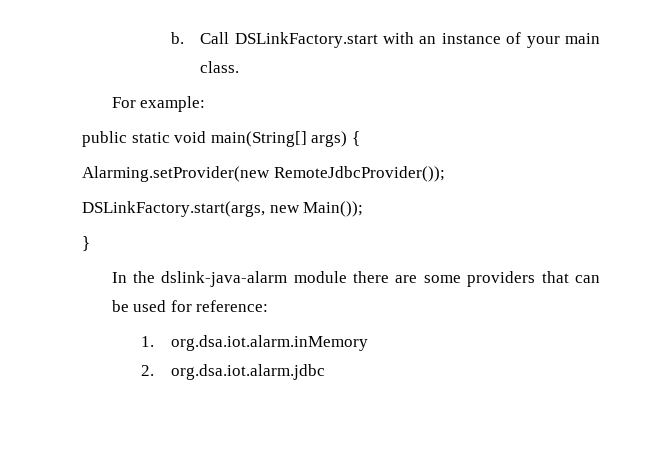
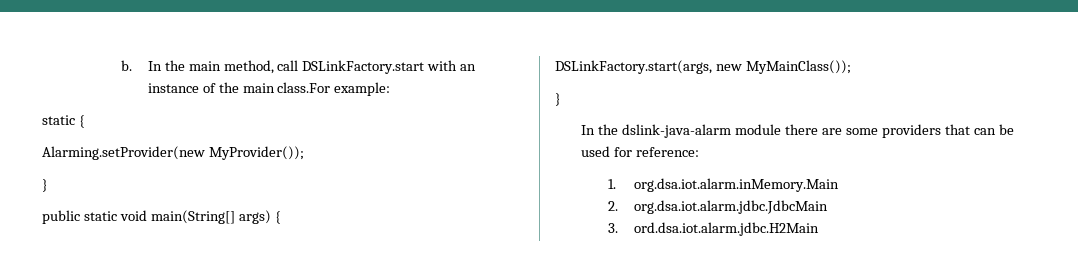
- Call DSLinkFactory.start with an instance of your main class.
- For example:
+ In the main method, call DSLinkFactory.start with an instance of the main class.For example:
+ static {
+ Alarming.setProvider(new MyProvider());
+ }
- Alarming.setProvider(new RemoteJdbcProvider());
- DSLinkFactory.start(args, new Main());
+ DSLinkFactory.start(args, new MyMainClass());
- 1. org.dsa.iot.alarm.inMemory
+ 1. org.dsa.iot.alarm.inMemory.Main
- 2. org.dsa.iot.alarm.jdbc
+ 2. org.dsa.iot.alarm.jdbc.JdbcMain
+ 3. ord.dsa.iot.alarm.jdbc.H2Main

